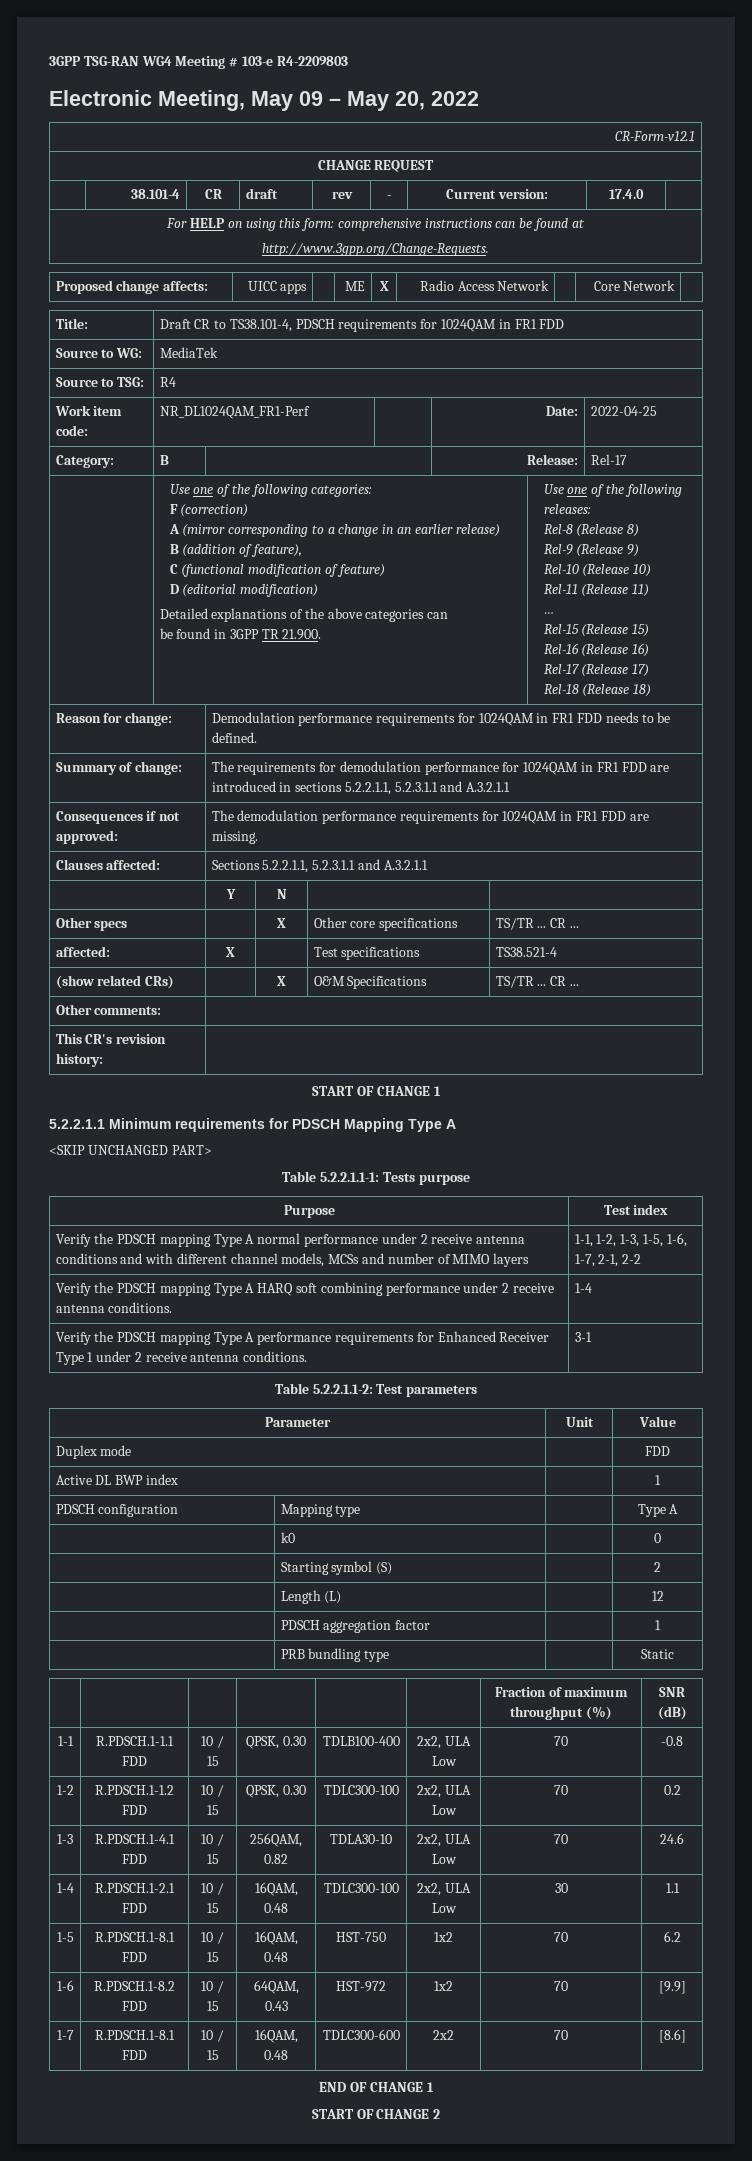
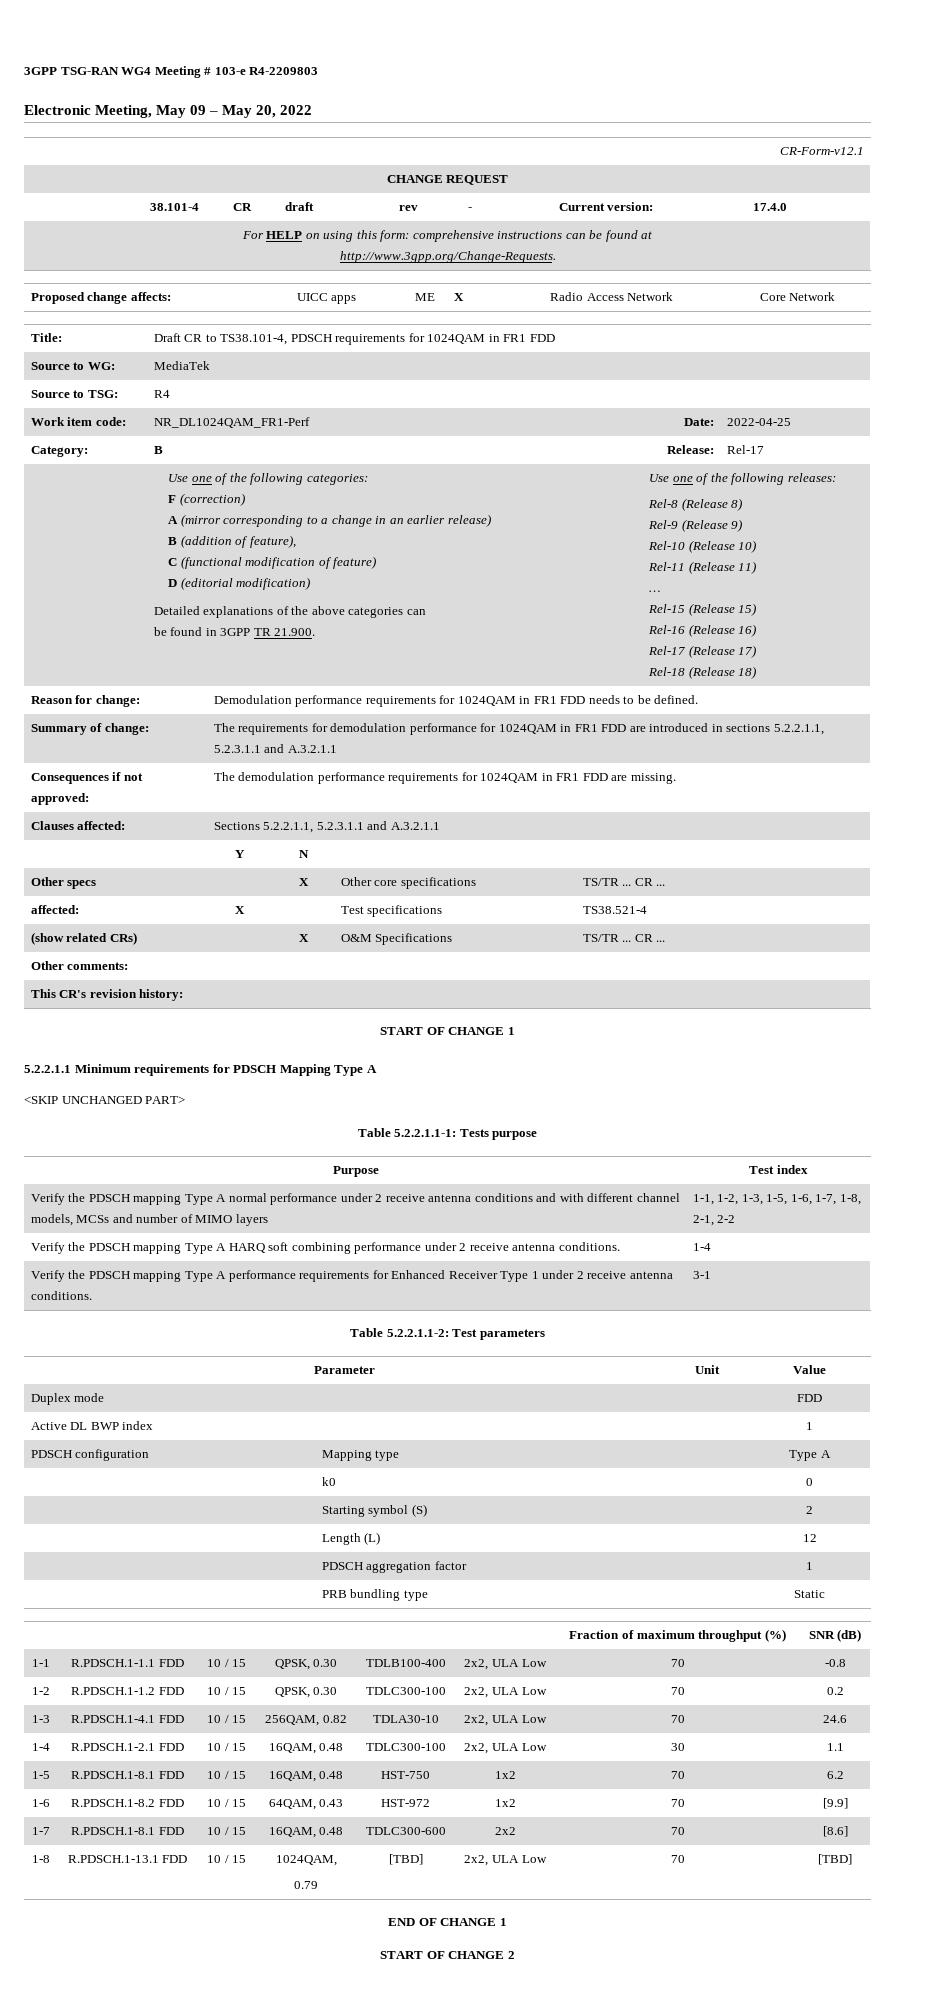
- Verify the PDSCH mapping Type A normal performance under 2 receive antenna conditions and with different channel models, MCSs and number of MIMO layers | 1-1, 1-2, 1-3, 1-5, 1-6, 1-7, 2-1, 2-2
+ Verify the PDSCH mapping Type A normal performance under 2 receive antenna conditions and with different channel models, MCSs and number of MIMO layers | 1-1, 1-2, 1-3, 1-5, 1-6, 1-7, 1-8, 2-1, 2-2
+ 1-8 | R.PDSCH.1-13.1 FDD | 10 / 15 | 1024QAM,
+ 0.79 | [TBD] | 2x2, ULA Low | 70 | [TBD]

